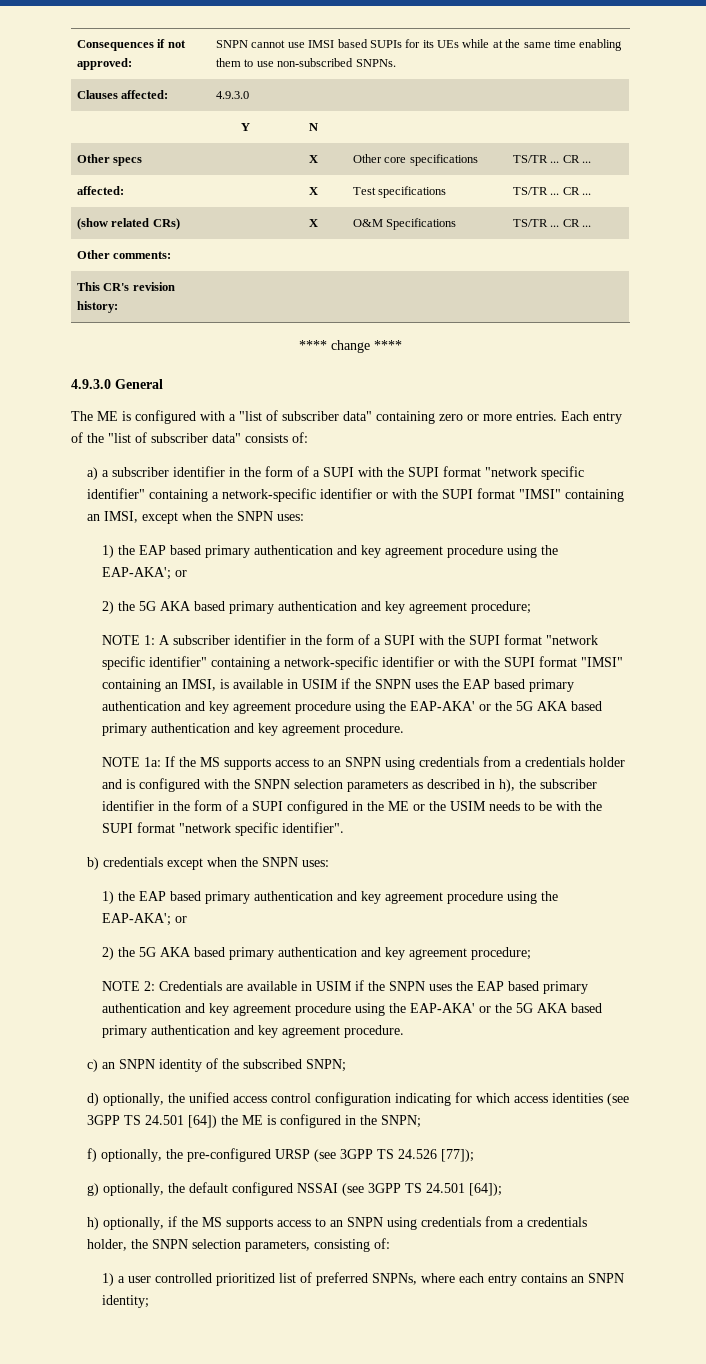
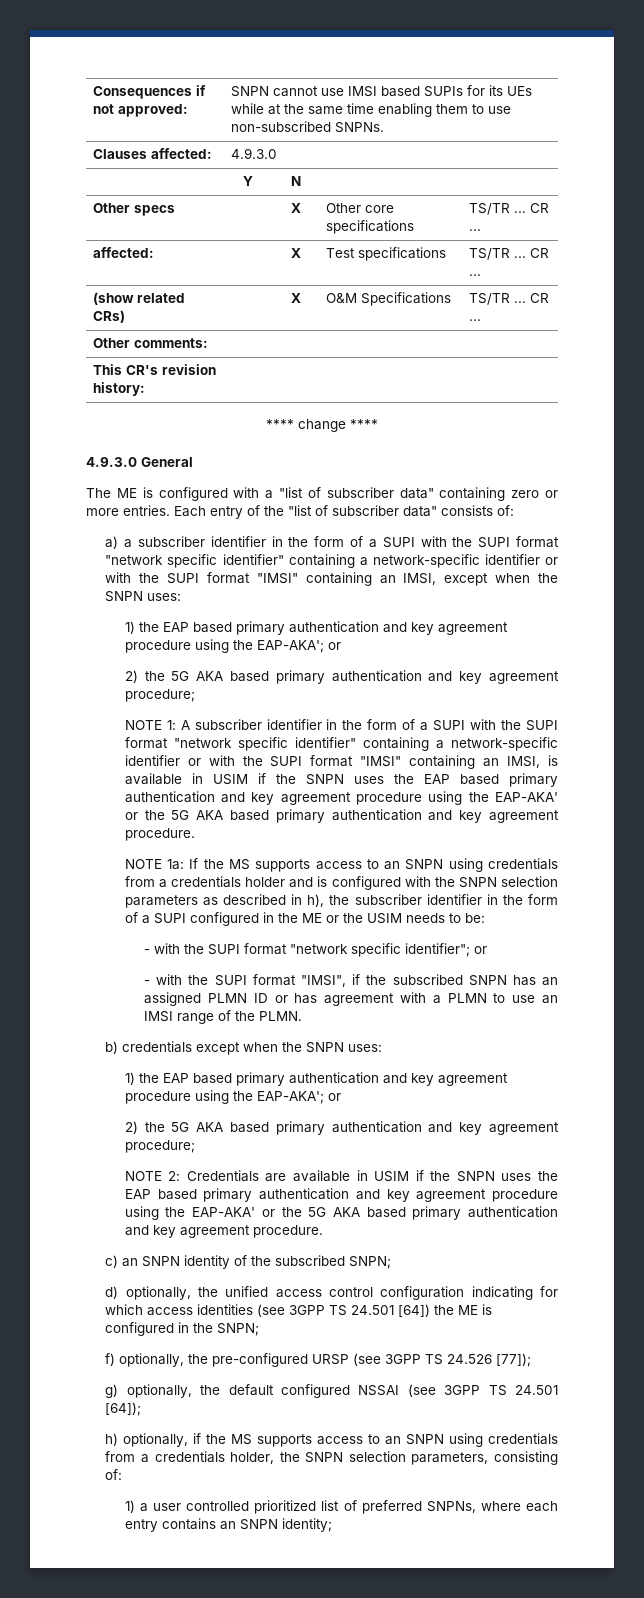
- NOTE 1a: If the MS supports access to an SNPN using credentials from a credentials holder and is configured with the SNPN selection parameters as described in h), the subscriber identifier in the form of a SUPI configured in the ME or the USIM needs to be with the SUPI format "network specific identifier".
+ NOTE 1a: If the MS supports access to an SNPN using credentials from a credentials holder and is configured with the SNPN selection parameters as described in h), the subscriber identifier in the form of a SUPI configured in the ME or the USIM needs to be:
+ - with the SUPI format "network specific identifier"; or
+ - with the SUPI format "IMSI", if the subscribed SNPN has an assigned PLMN ID or has agreement with a PLMN to use an IMSI range of the PLMN.

